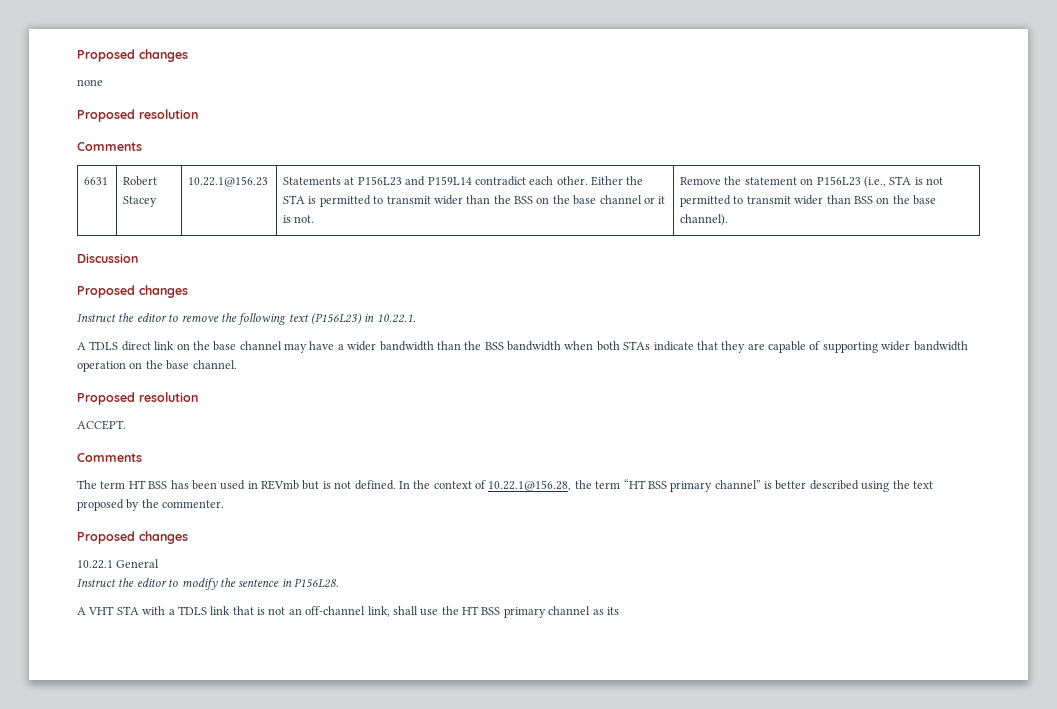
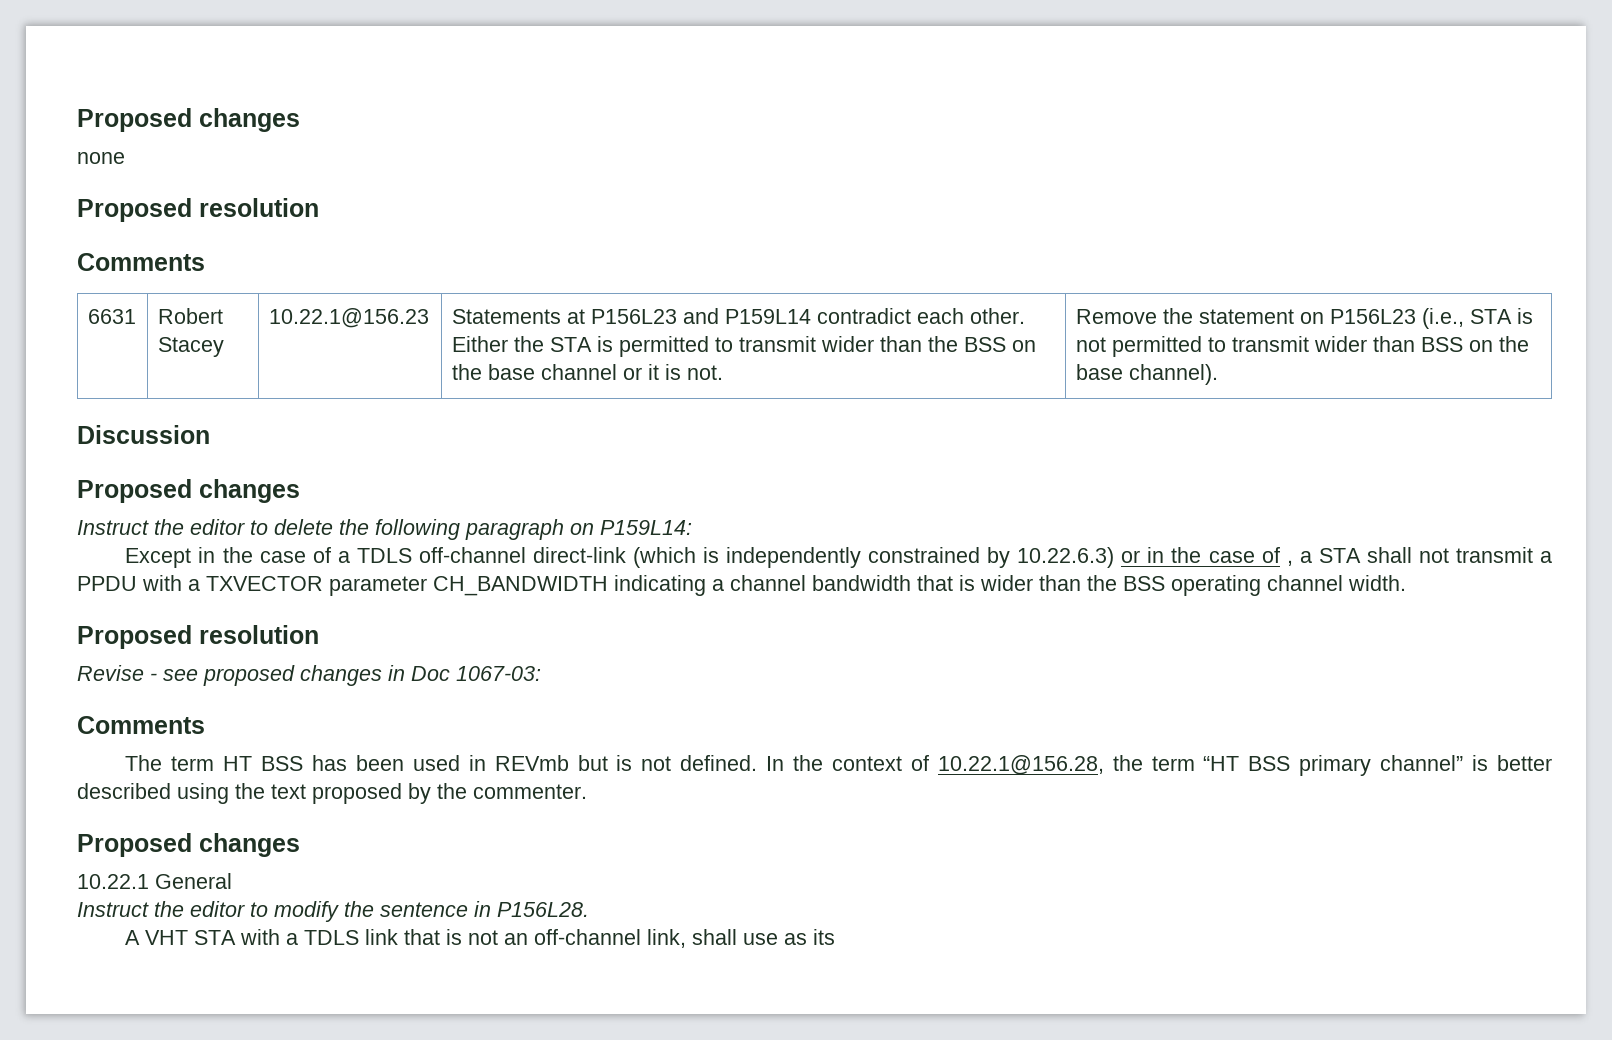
- Instruct the editor to remove the following text (P156L23) in 10.22.1.
- A TDLS direct link on the base channel may have a wider bandwidth than the BSS bandwidth when both STAs indicate that they are capable of supporting wider bandwidth operation on the base channel.
+ Instruct the editor to delete the following paragraph on P159L14:
+ Except in the case of a TDLS off-channel direct-link (which is independently constrained by 10.22.6.3) or in the case of , a STA shall not transmit a PPDU with a TXVECTOR parameter CH_BANDWIDTH indicating a channel bandwidth that is wider than the BSS operating channel width.
  Proposed resolution
- ACCEPT.
+ Revise - see proposed changes in Doc 1067-03:
- A VHT STA with a TDLS link that is not an off-channel link, shall use the HT BSS primary channel as its
+ A VHT STA with a TDLS link that is not an off-channel link, shall use as its

